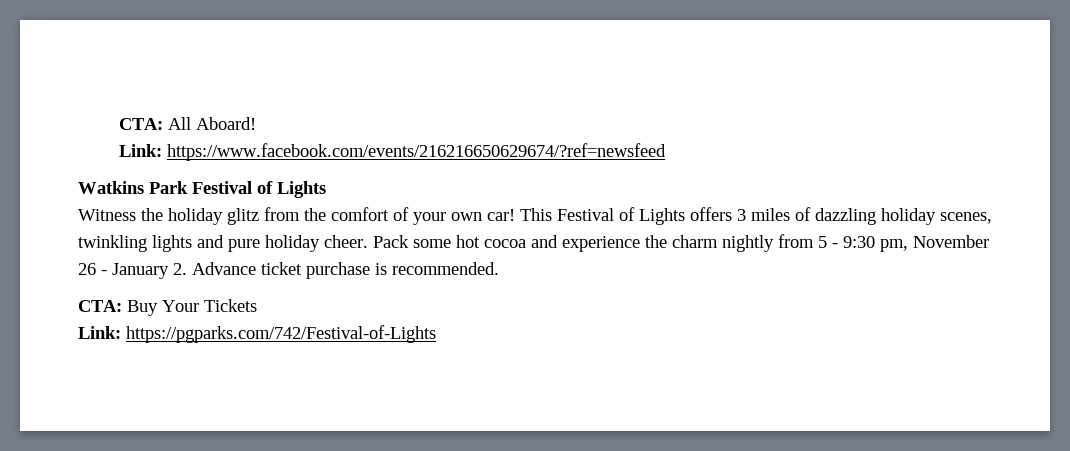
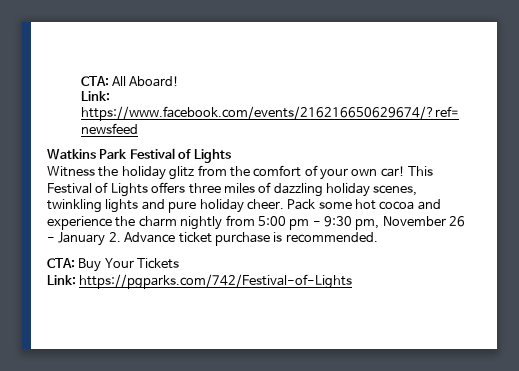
- This Festival of Lights offers 3 miles of dazzling holiday scenes, twinkling lights and pure holiday cheer.
+ This Festival of Lights offers three miles of dazzling holiday scenes, twinkling lights and pure holiday cheer.
- Pack some hot cocoa and experience the charm nightly from 5 - 9:30 pm, November 26 - January 2. Advance ticket purchase is recommended.
+ Pack some hot cocoa and experience the charm nightly from 5:00 pm - 9:30 pm, November 26 - January 2. Advance ticket purchase is recommended.

